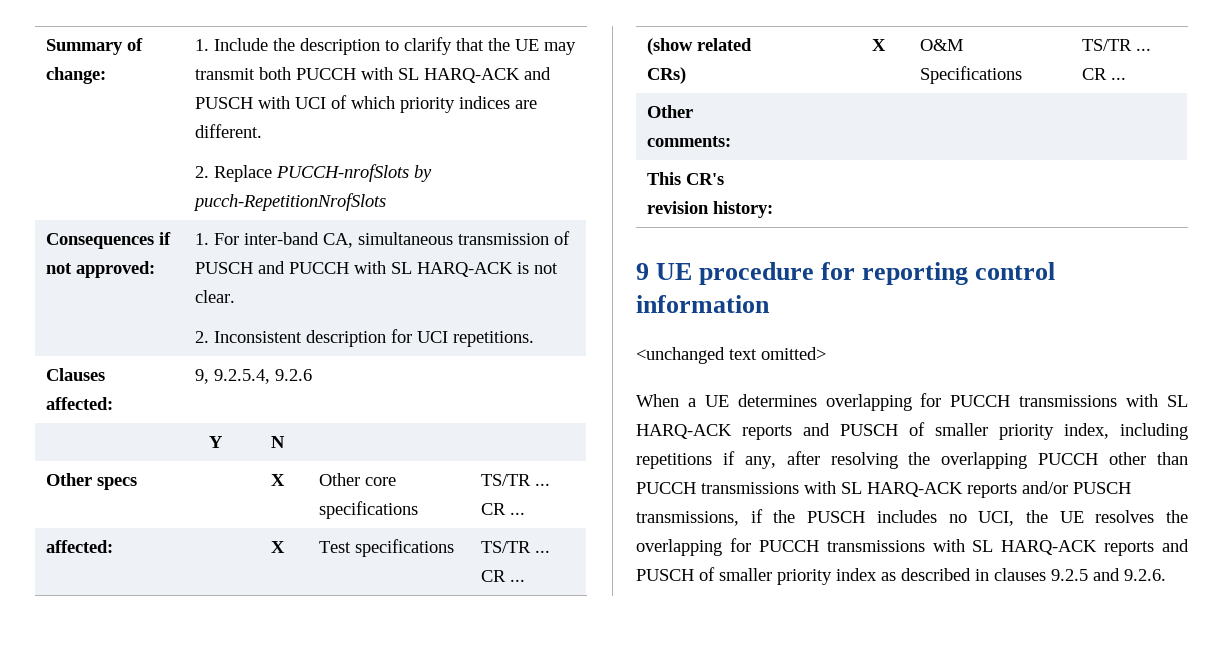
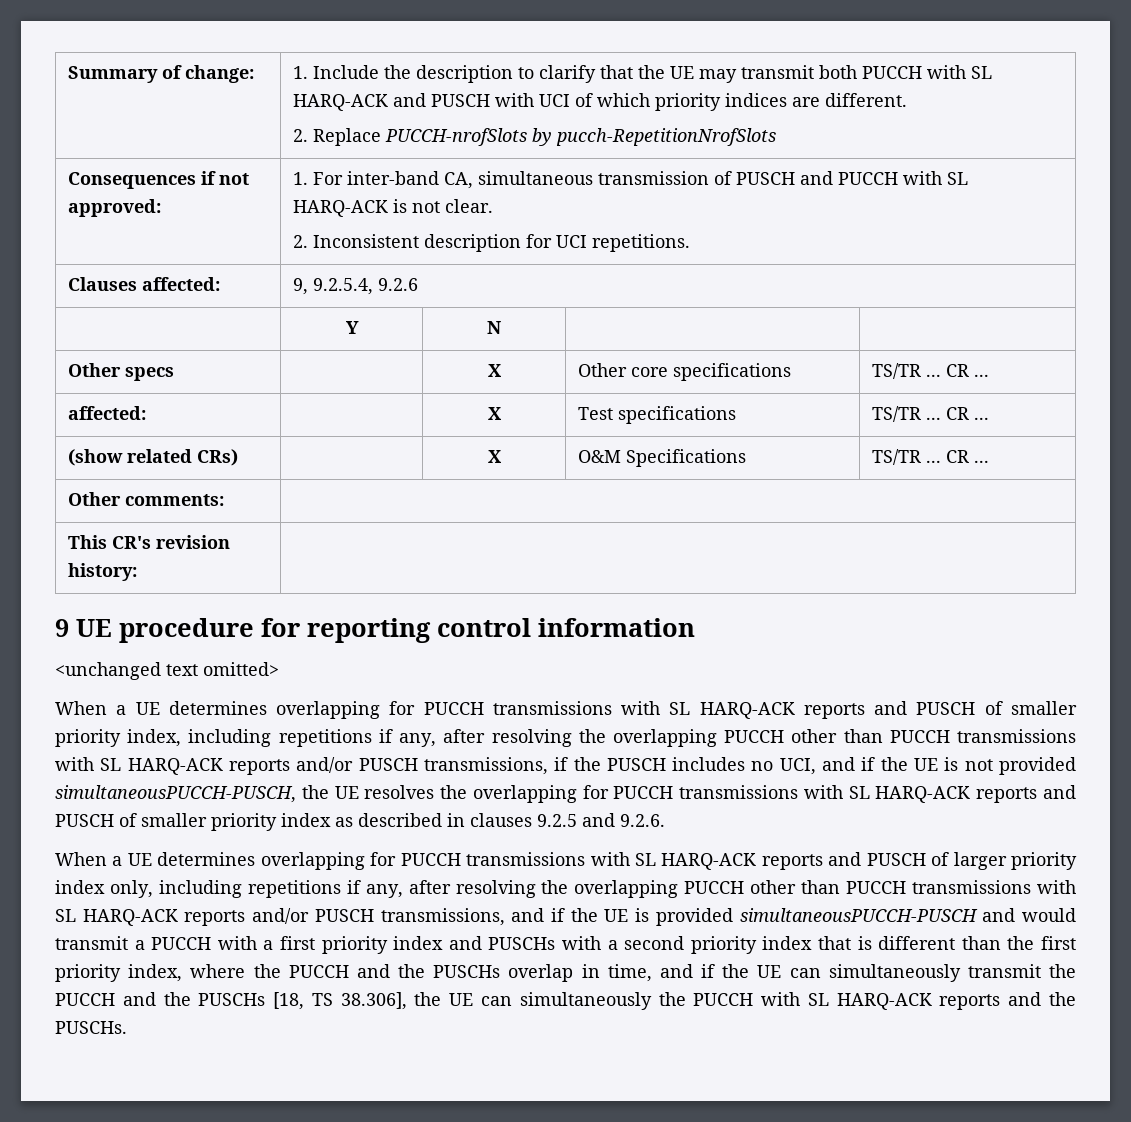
- When a UE determines overlapping for PUCCH transmissions with SL HARQ-ACK reports and PUSCH of smaller priority index, including repetitions if any, after resolving the overlapping PUCCH other than PUCCH transmissions with SL HARQ-ACK reports and/or PUSCH transmissions, if the PUSCH includes no UCI, the UE resolves the overlapping for PUCCH transmissions with SL HARQ-ACK reports and PUSCH of smaller priority index as described in clauses 9.2.5 and 9.2.6.
+ When a UE determines overlapping for PUCCH transmissions with SL HARQ-ACK reports and PUSCH of smaller priority index, including repetitions if any, after resolving the overlapping PUCCH other than PUCCH transmissions with SL HARQ-ACK reports and/or PUSCH transmissions, if the PUSCH includes no UCI, and if the UE is not provided simultaneousPUCCH-PUSCH, the UE resolves the overlapping for PUCCH transmissions with SL HARQ-ACK reports and PUSCH of smaller priority index as described in clauses 9.2.5 and 9.2.6.
+ When a UE determines overlapping for PUCCH transmissions with SL HARQ-ACK reports and PUSCH of larger priority index only, including repetitions if any, after resolving the overlapping PUCCH other than PUCCH transmissions with SL HARQ-ACK reports and/or PUSCH transmissions, and if the UE is provided simultaneousPUCCH-PUSCH and would transmit a PUCCH with a first priority index and PUSCHs with a second priority index that is different than the first priority index, where the PUCCH and the PUSCHs overlap in time, and if the UE can simultaneously transmit the PUCCH and the PUSCHs [18, TS 38.306], the UE can simultaneously the PUCCH with SL HARQ-ACK reports and the PUSCHs.

